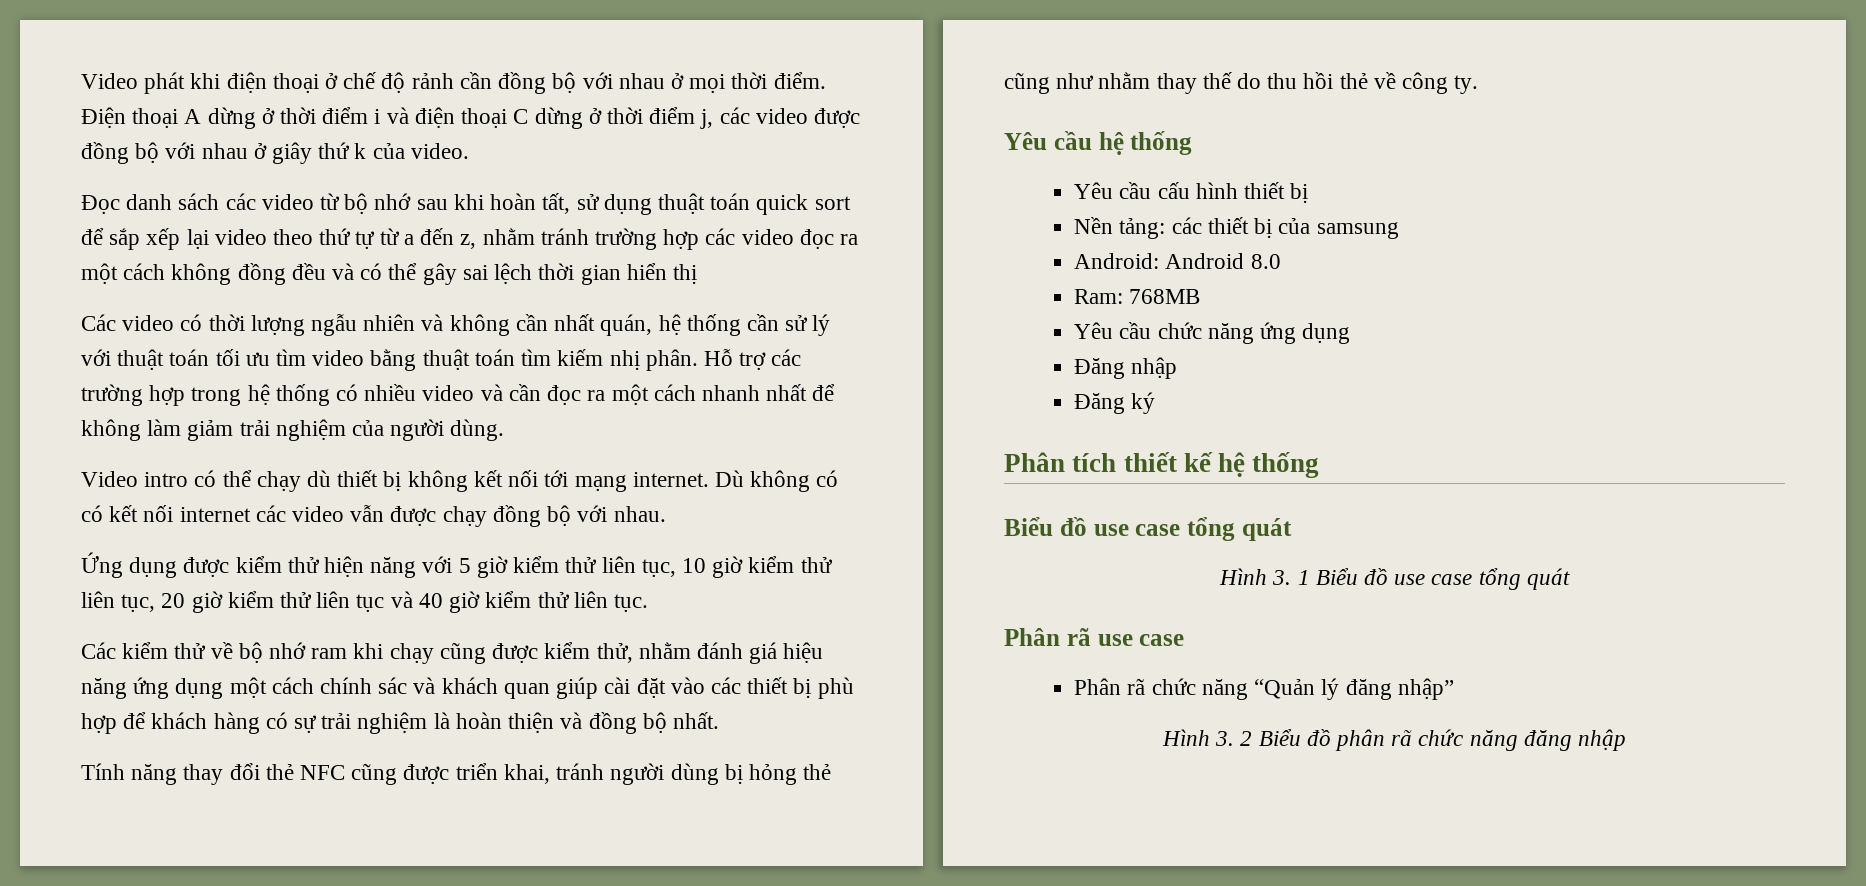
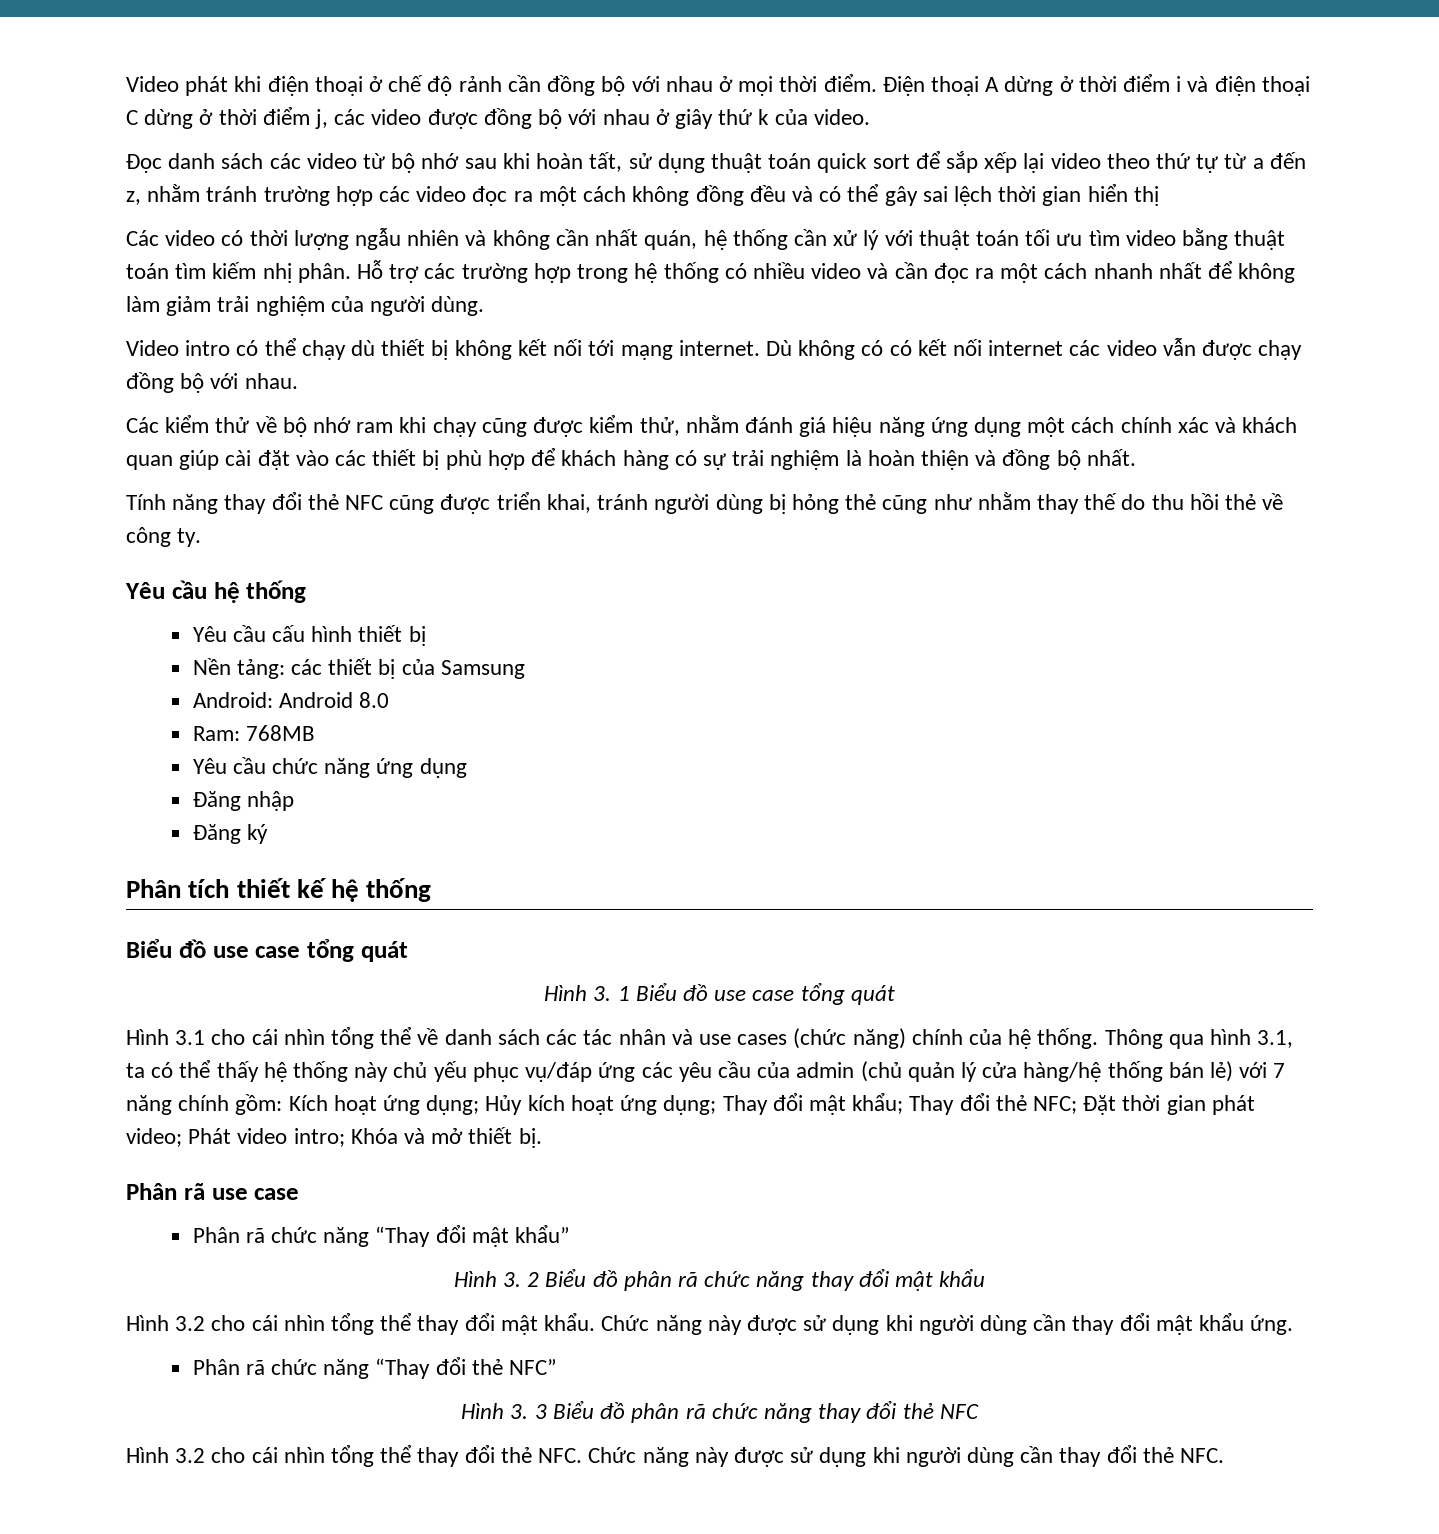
- Các video có thời lượng ngẫu nhiên và không cần nhất quán, hệ thống cần sử lý với thuật toán tối ưu tìm video bằng thuật toán tìm kiếm nhị phân.
+ Các video có thời lượng ngẫu nhiên và không cần nhất quán, hệ thống cần xử lý với thuật toán tối ưu tìm video bằng thuật toán tìm kiếm nhị phân.
- Ứng dụng được kiểm thử hiện năng với 5 giờ kiểm thử liên tục, 10 giờ kiểm thử liên tục, 20 giờ kiểm thử liên tục và 40 giờ kiểm thử liên tục.
- Các kiểm thử về bộ nhớ ram khi chạy cũng được kiểm thử, nhằm đánh giá hiệu năng ứng dụng một cách chính sác và khách quan giúp cài đặt vào các thiết bị phù hợp để khách hàng có sự trải nghiệm là hoàn thiện và đồng bộ nhất.
+ Các kiểm thử về bộ nhớ ram khi chạy cũng được kiểm thử, nhằm đánh giá hiệu năng ứng dụng một cách chính xác và khách quan giúp cài đặt vào các thiết bị phù hợp để khách hàng có sự trải nghiệm là hoàn thiện và đồng bộ nhất.
- Nền tảng: các thiết bị của samsung
+ Nền tảng: các thiết bị của Samsung
+ Hình 3.1 cho cái nhìn tổng thể về danh sách các tác nhân và use cases (chức năng) chính của hệ thống. Thông qua hình 3.1, ta có thể thấy hệ thống này chủ yếu phục vụ/đáp ứng các yêu cầu của admin (chủ quản lý cửa hàng/hệ thống bán lẻ) với 7 năng chính gồm: Kích hoạt ứng dụng; Hủy kích hoạt ứng dụng; Thay đổi mật khẩu; Thay đổi thẻ NFC; Đặt thời gian phát video; Phát video intro; Khóa và mở thiết bị.
- Phân rã chức năng “Quản lý đăng nhập”
+ Phân rã chức năng “Thay đổi mật khẩu”
- Hình 3. 2 Biểu đồ phân rã chức năng đăng nhập
+ Hình 3. 2 Biểu đồ phân rã chức năng thay đổi mật khẩu
+ Hình 3.2 cho cái nhìn tổng thể thay đổi mật khẩu. Chức năng này được sử dụng khi người dùng cần thay đổi mật khẩu ứng.
+ Phân rã chức năng “Thay đổi thẻ NFC”
+ Hình 3. 3 Biểu đồ phân rã chức năng thay đổi thẻ NFC
+ Hình 3.2 cho cái nhìn tổng thể thay đổi thẻ NFC. Chức năng này được sử dụng khi người dùng cần thay đổi thẻ NFC.

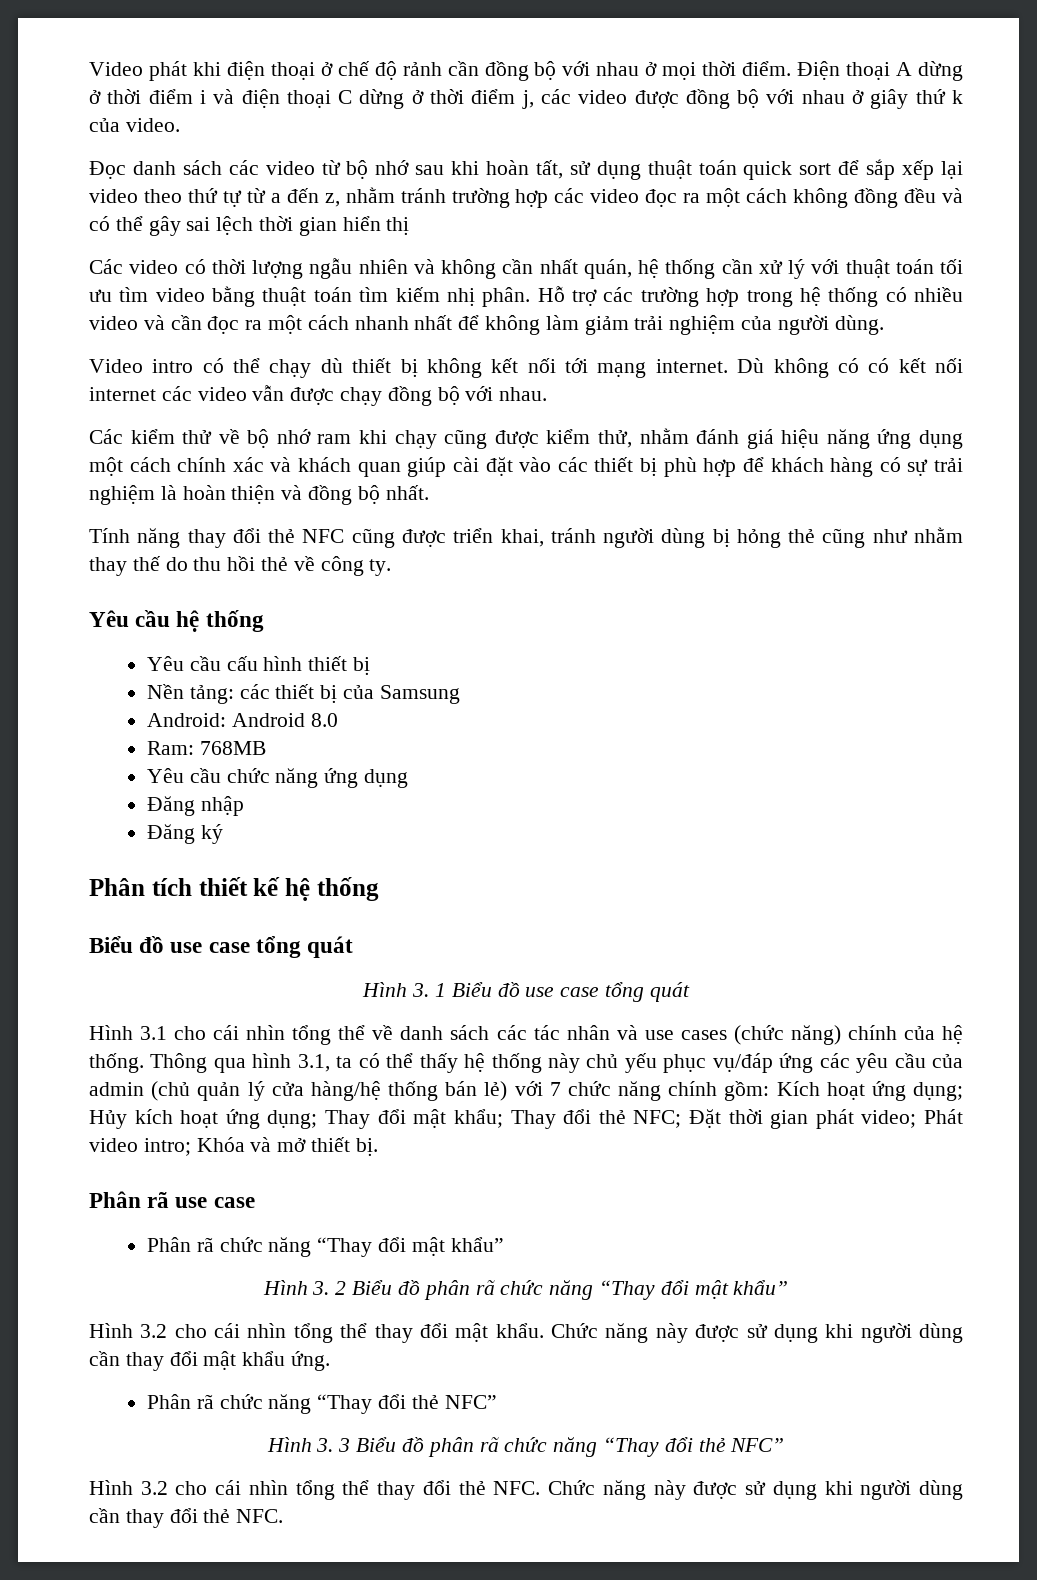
- Thông qua hình 3.1, ta có thể thấy hệ thống này chủ yếu phục vụ/đáp ứng các yêu cầu của admin (chủ quản lý cửa hàng/hệ thống bán lẻ) với 7 năng chính gồm:
+ Thông qua hình 3.1, ta có thể thấy hệ thống này chủ yếu phục vụ/đáp ứng các yêu cầu của admin (chủ quản lý cửa hàng/hệ thống bán lẻ) với 7 chức năng chính gồm:
- Hình 3. 2 Biểu đồ phân rã chức năng thay đổi mật khẩu
+ Hình 3. 2 Biểu đồ phân rã chức năng “Thay đổi mật khẩu”
- Hình 3. 3 Biểu đồ phân rã chức năng thay đổi thẻ NFC
+ Hình 3. 3 Biểu đồ phân rã chức năng “Thay đổi thẻ NFC”

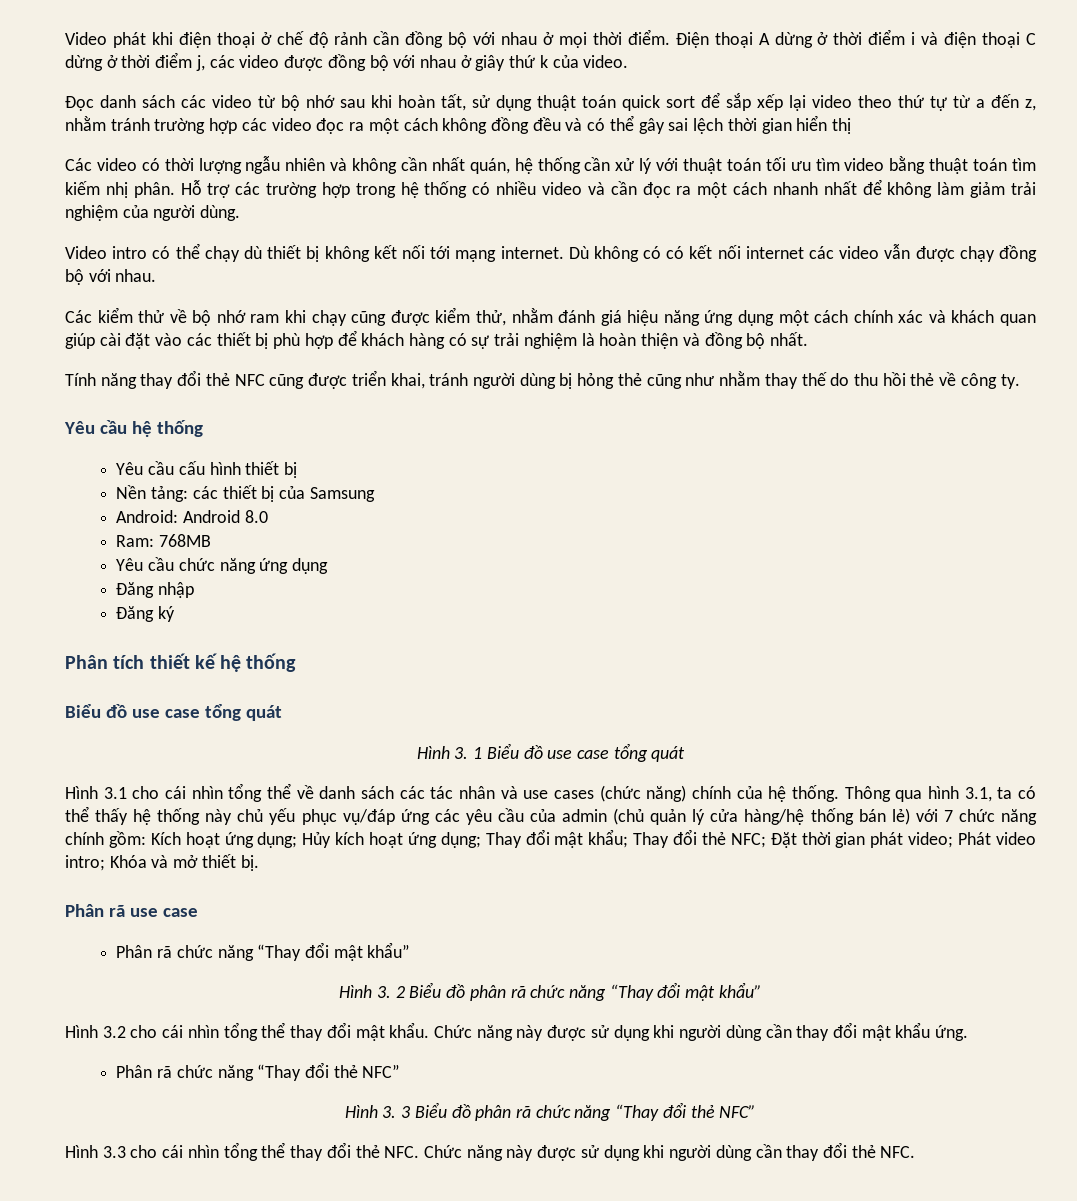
- Hình 3.2 cho cái nhìn tổng thể thay đổi thẻ NFC. Chức năng này được sử dụng khi người dùng cần thay đổi thẻ NFC.
+ Hình 3.3 cho cái nhìn tổng thể thay đổi thẻ NFC. Chức năng này được sử dụng khi người dùng cần thay đổi thẻ NFC.

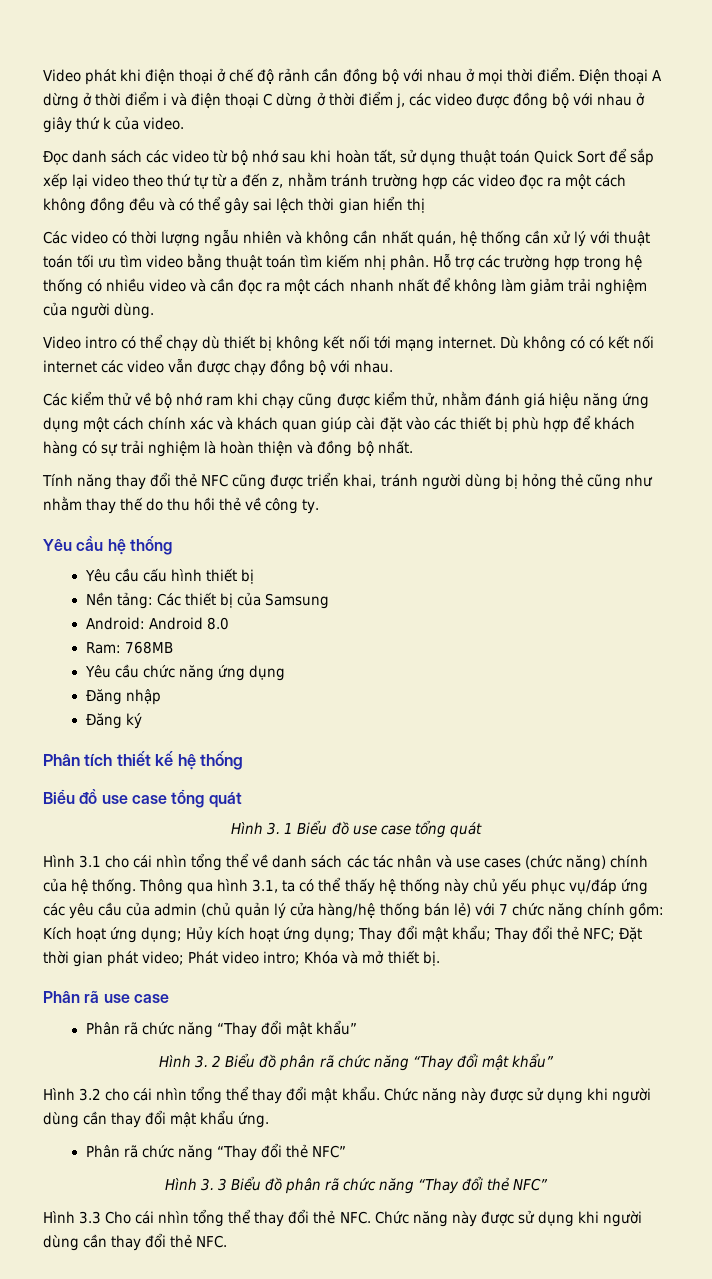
- Đọc danh sách các video từ bộ nhớ sau khi hoàn tất, sử dụng thuật toán quick sort để sắp xếp lại video theo thứ tự từ a đến z, nhằm tránh trường hợp các video đọc ra một cách không đồng đều và có thể gây sai lệch thời gian hiển thị
+ Đọc danh sách các video từ bộ nhớ sau khi hoàn tất, sử dụng thuật toán Quick Sort để sắp xếp lại video theo thứ tự từ a đến z, nhằm tránh trường hợp các video đọc ra một cách không đồng đều và có thể gây sai lệch thời gian hiển thị
- Nền tảng: các thiết bị của Samsung
+ Nền tảng: Các thiết bị của Samsung
- Hình 3.3 cho cái nhìn tổng thể thay đổi thẻ NFC. Chức năng này được sử dụng khi người dùng cần thay đổi thẻ NFC.
+ Hình 3.3 Cho cái nhìn tổng thể thay đổi thẻ NFC. Chức năng này được sử dụng khi người dùng cần thay đổi thẻ NFC.

